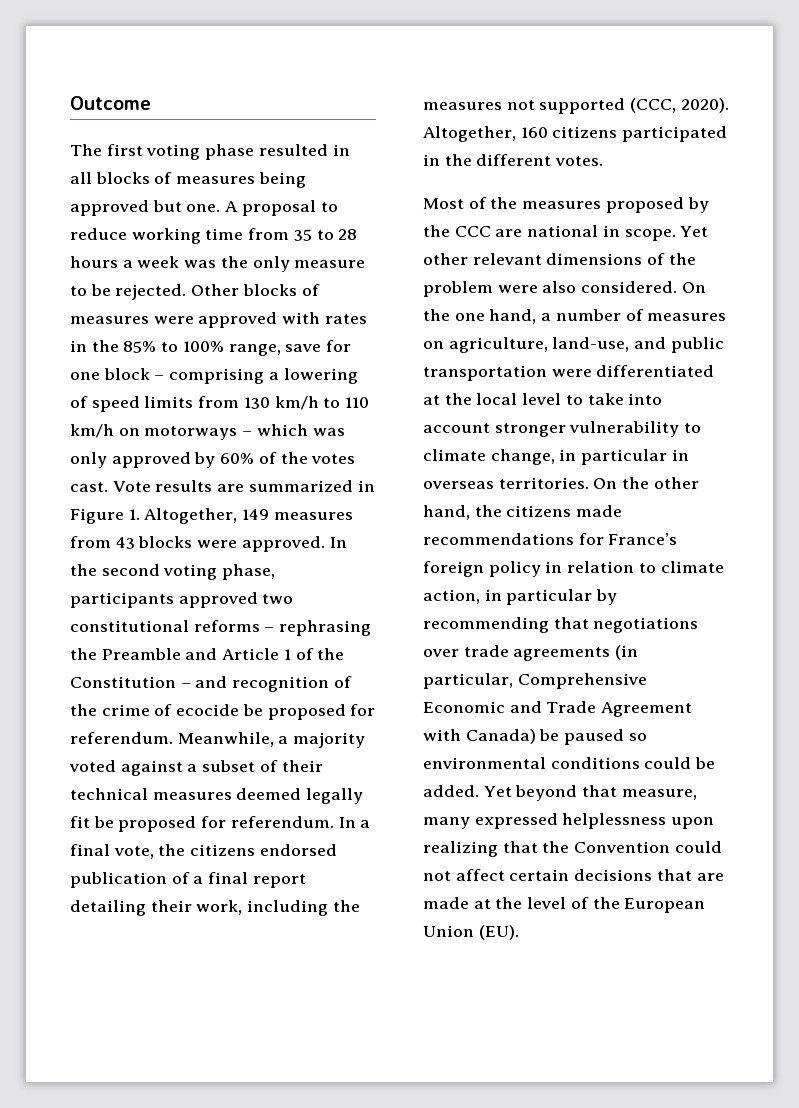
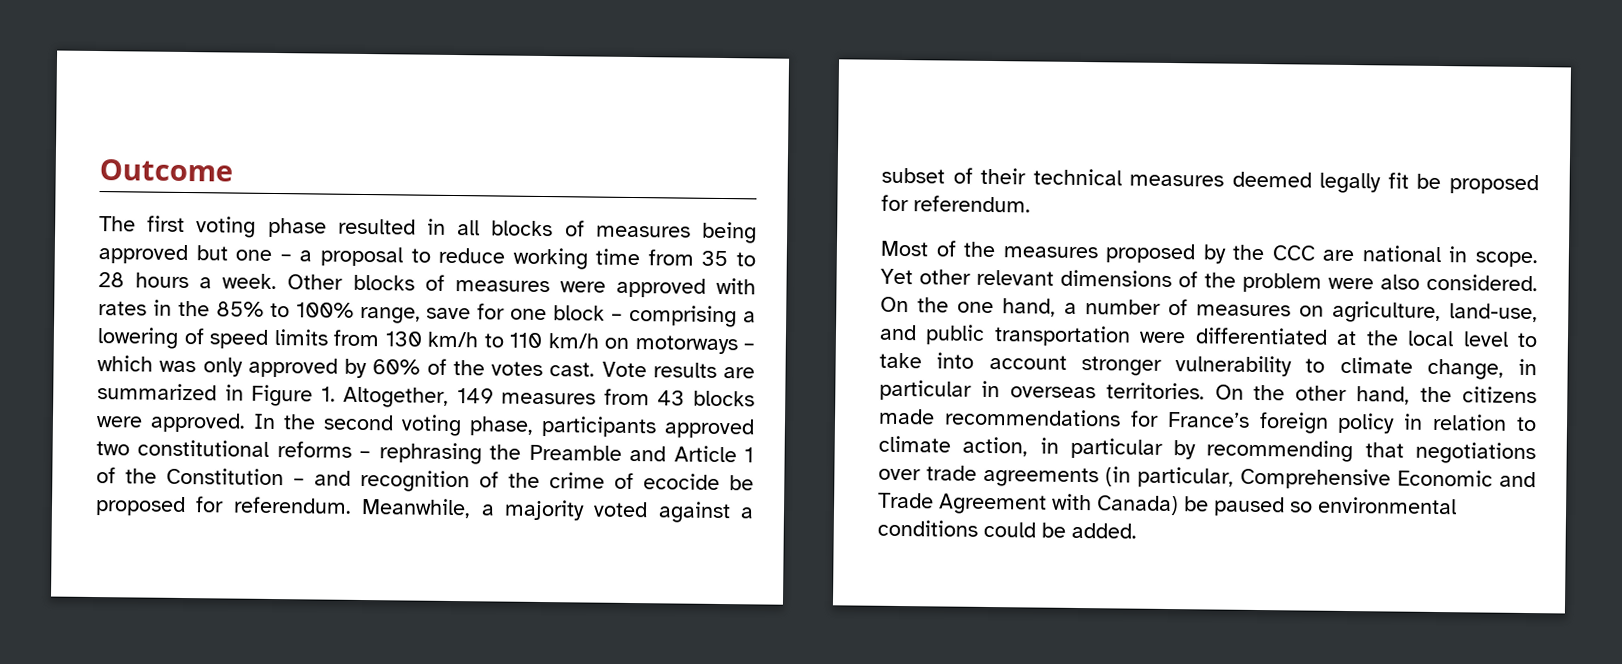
- The first voting phase resulted in all blocks of measures being approved but one. A proposal to reduce working time from 35 to 28 hours a week was the only measure to be rejected.
+ The first voting phase resulted in all blocks of measures being approved but one – a proposal to reduce working time from 35 to 28 hours a week.
- In a final vote, the citizens endorsed publication of a final report detailing their work, including the measures not supported (CCC, 2020). Altogether, 160 citizens participated in the different votes.
- Yet beyond that measure, many expressed helplessness upon realizing that the Convention could not affect certain decisions that are made at the level of the European Union (EU).

